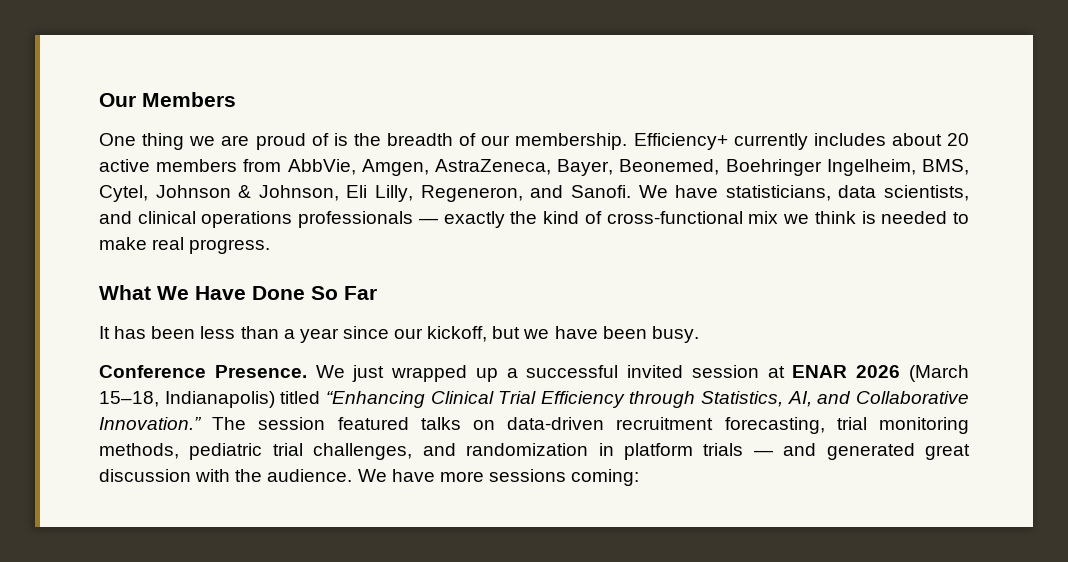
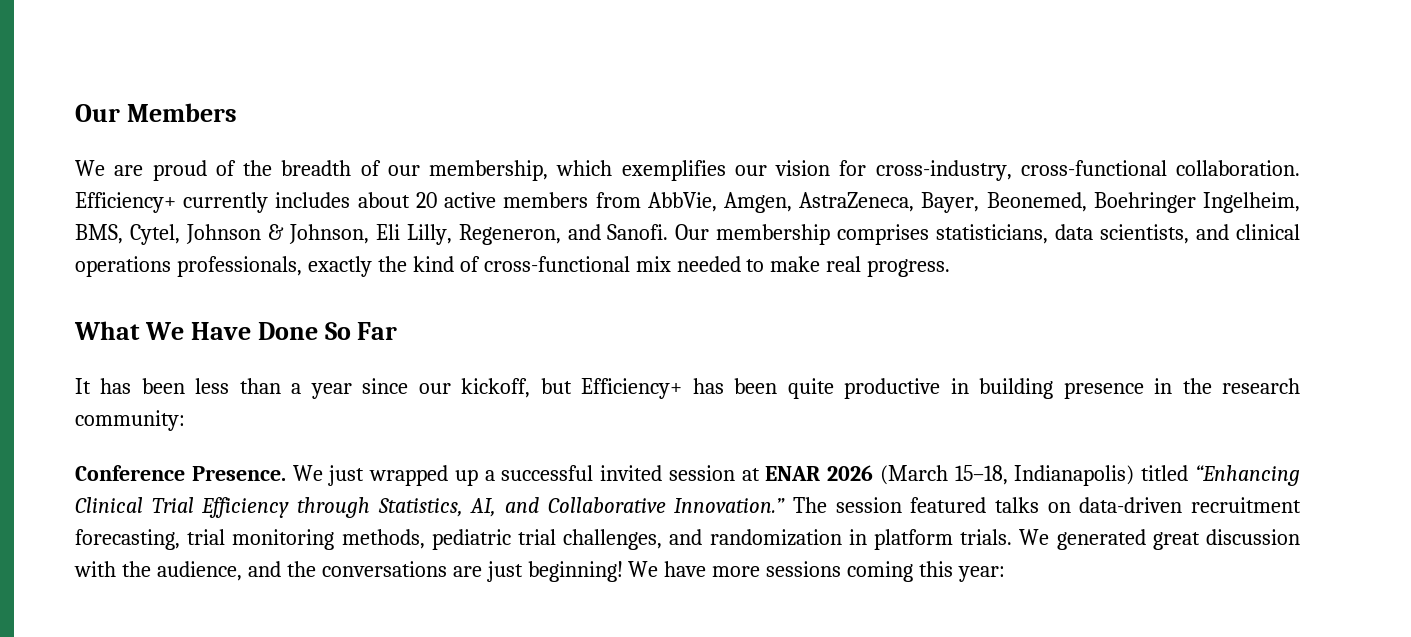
- One thing we are proud of is the breadth of our membership.
+ We are proud of the breadth of our membership, which exemplifies our vision for cross-industry, cross-functional collaboration.
- We have statisticians, data scientists, and clinical operations professionals — exactly the kind of cross-functional mix we think is needed to make real progress.
+ Our membership comprises statisticians, data scientists, and clinical operations professionals, exactly the kind of cross-functional mix needed to make real progress.
- It has been less than a year since our kickoff, but we have been busy.
+ It has been less than a year since our kickoff, but Efficiency+ has been quite productive in building presence in the research community:
- The session featured talks on data-driven recruitment forecasting, trial monitoring methods, pediatric trial challenges, and randomization in platform trials — and generated great discussion with the audience.
+ The session featured talks on data-driven recruitment forecasting, trial monitoring methods, pediatric trial challenges, and randomization in platform trials. We generated great discussion with the audience, and the conversations are just beginning!
- We have more sessions coming:
+ We have more sessions coming this year:

